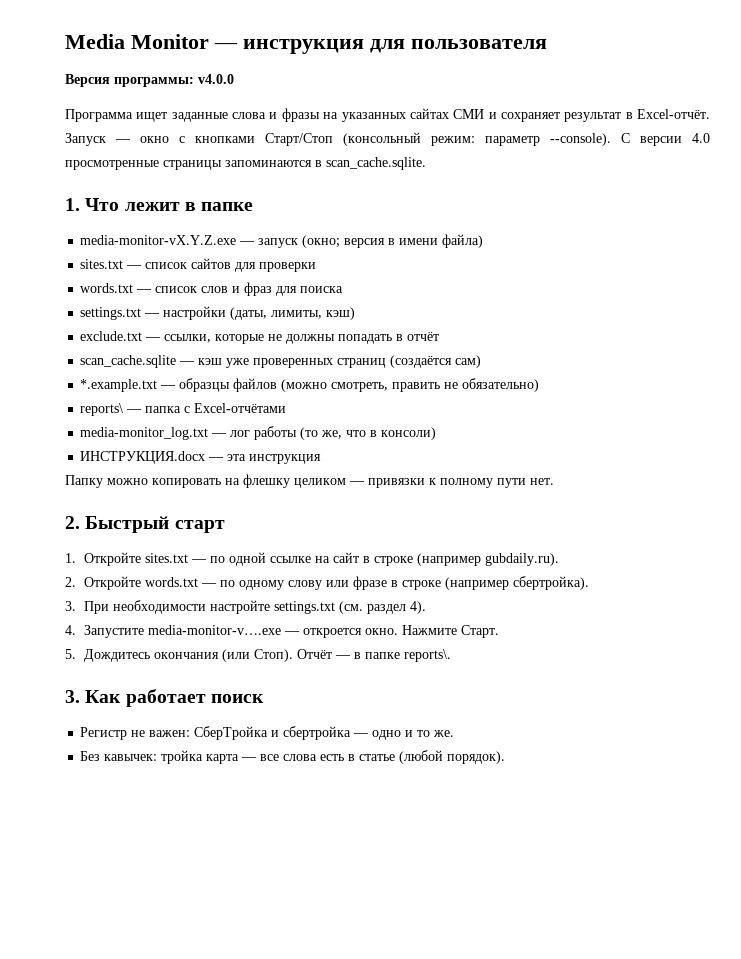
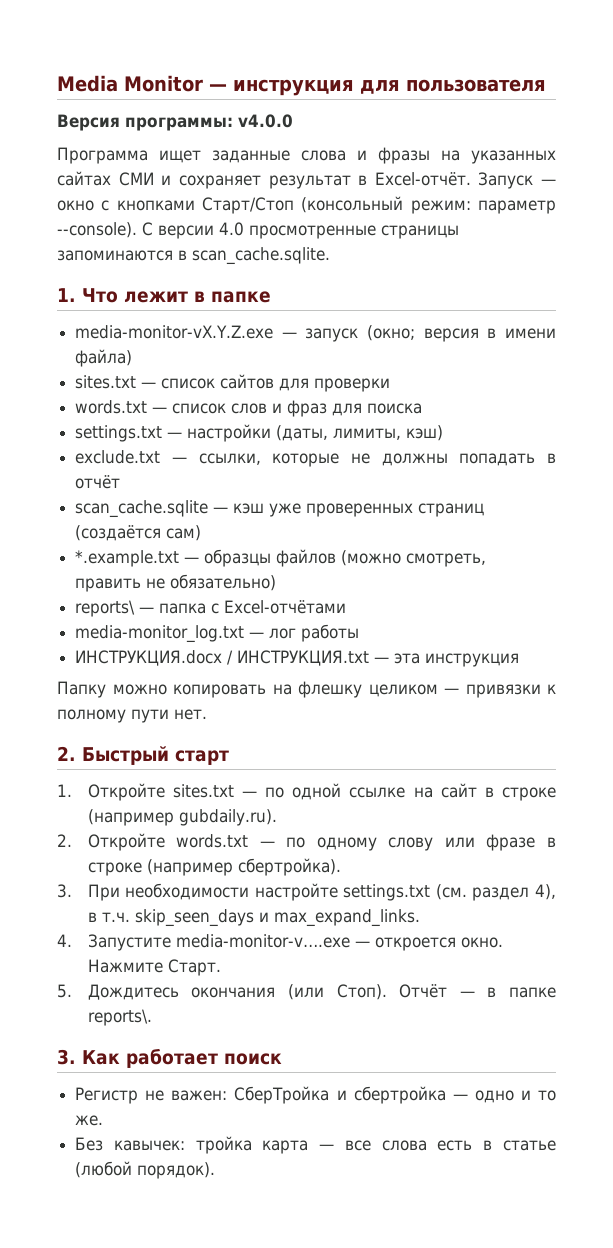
- media-monitor_log.txt — лог работы (то же, что в консоли)
+ media-monitor_log.txt — лог работы
- ИНСТРУКЦИЯ.docx — эта инструкция
+ ИНСТРУКЦИЯ.docx / ИНСТРУКЦИЯ.txt — эта инструкция
- 3. При необходимости настройте settings.txt (см. раздел 4).
+ 3. При необходимости настройте settings.txt (см. раздел 4), в т.ч. skip_seen_days и max_expand_links.

